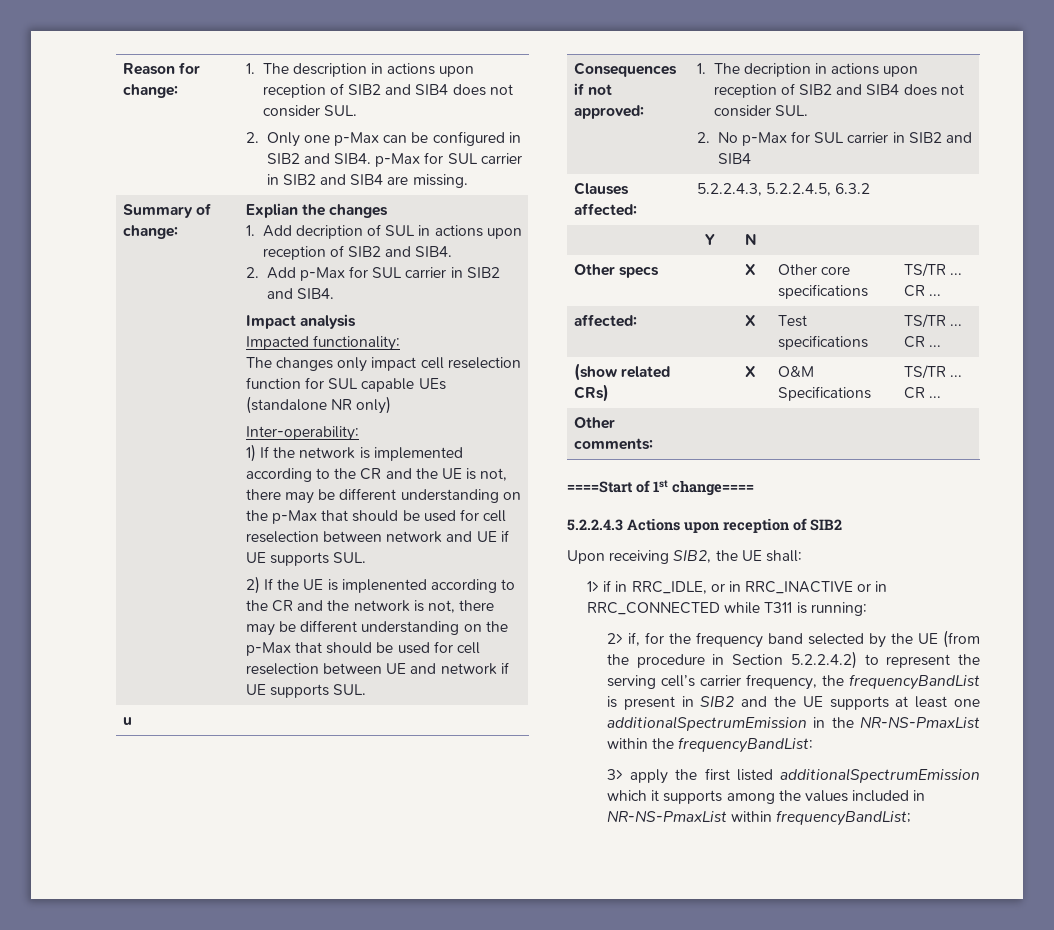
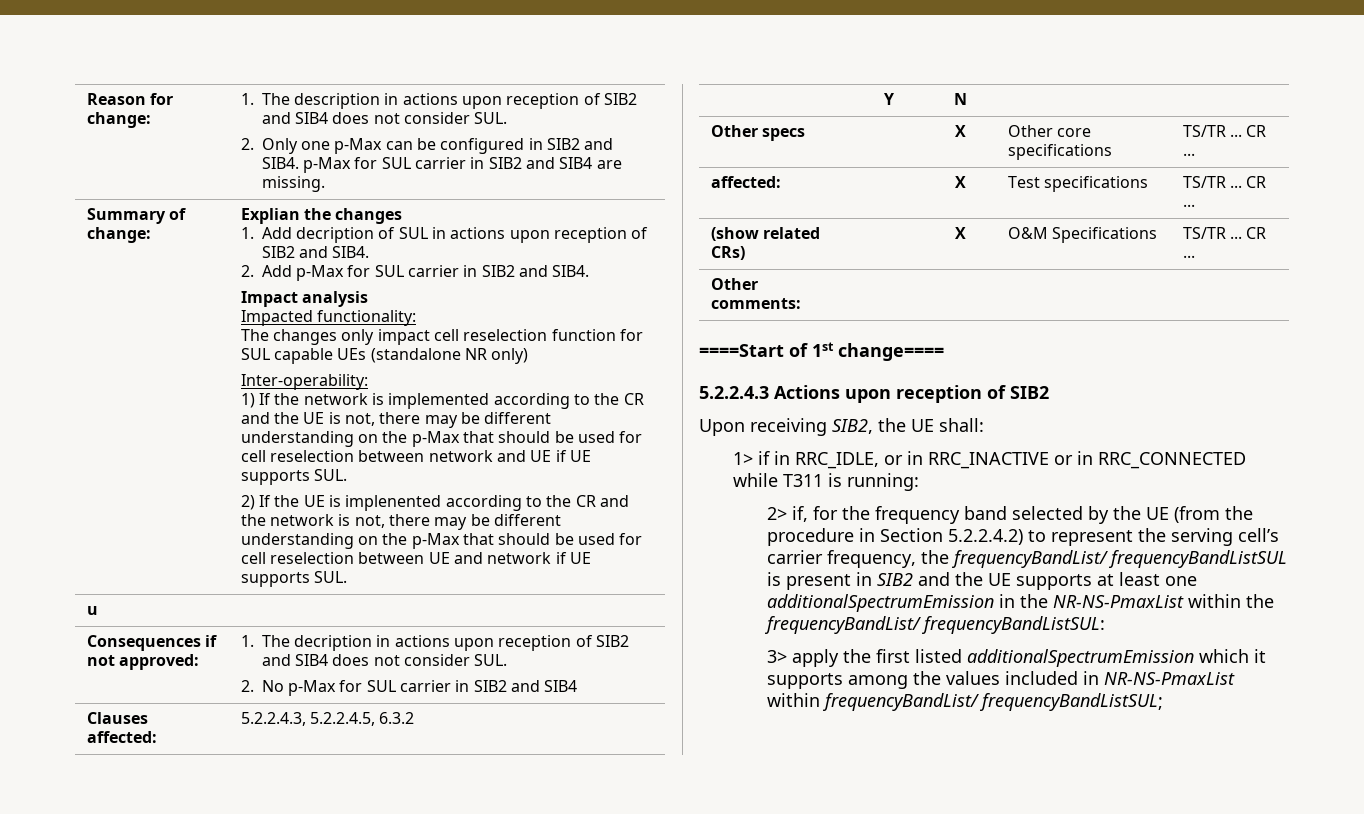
- 2> if, for the frequency band selected by the UE (from the procedure in Section 5.2.2.4.2) to represent the serving cell’s carrier frequency, the frequencyBandList is present in SIB2 and the UE supports at least one additionalSpectrumEmission in the NR-NS-PmaxList within the frequencyBandList:
+ 2> if, for the frequency band selected by the UE (from the procedure in Section 5.2.2.4.2) to represent the serving cell’s carrier frequency, the frequencyBandList/ frequencyBandListSUL is present in SIB2 and the UE supports at least one additionalSpectrumEmission in the NR-NS-PmaxList within the frequencyBandList/ frequencyBandListSUL:
- 3> apply the first listed additionalSpectrumEmission which it supports among the values included in NR-NS-PmaxList within frequencyBandList;
+ 3> apply the first listed additionalSpectrumEmission which it supports among the values included in NR-NS-PmaxList within frequencyBandList/ frequencyBandListSUL;

